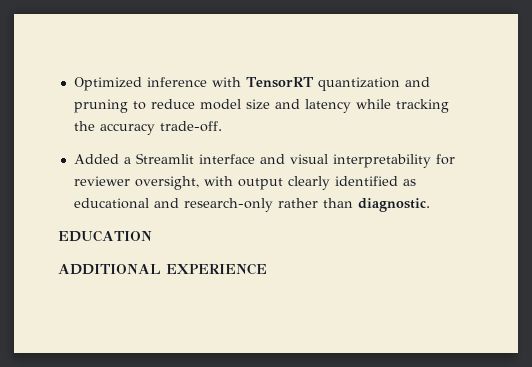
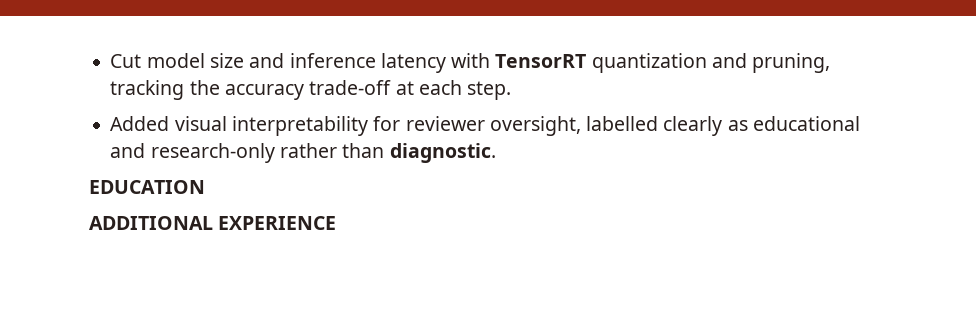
- Optimized inference with TensorRT quantization and pruning to reduce model size and latency while tracking the accuracy trade-off.
- Added a Streamlit interface and visual interpretability for reviewer oversight, with output clearly identified as educational and research-only rather than diagnostic.
+ Cut model size and inference latency with TensorRT quantization and pruning, tracking the accuracy trade-off at each step.
+ Added visual interpretability for reviewer oversight, labelled clearly as educational and research-only rather than diagnostic.

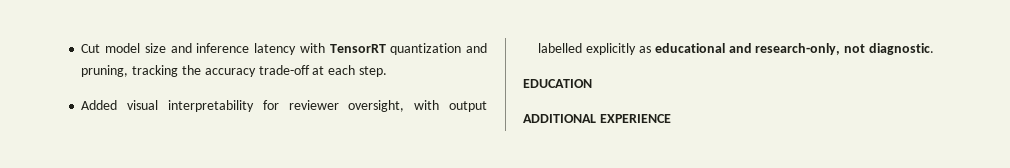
- Added visual interpretability for reviewer oversight, labelled clearly as educational and research-only rather than diagnostic.
+ Added visual interpretability for reviewer oversight, with output labelled explicitly as educational and research-only, not diagnostic.

